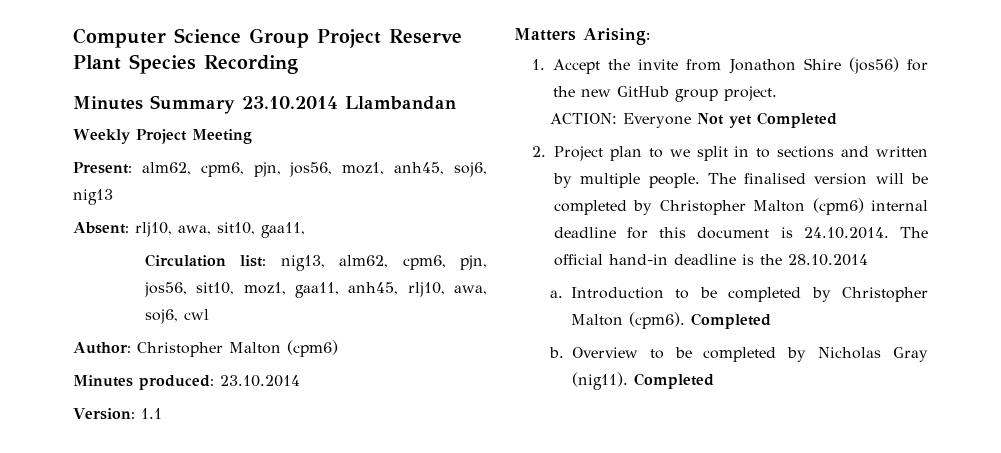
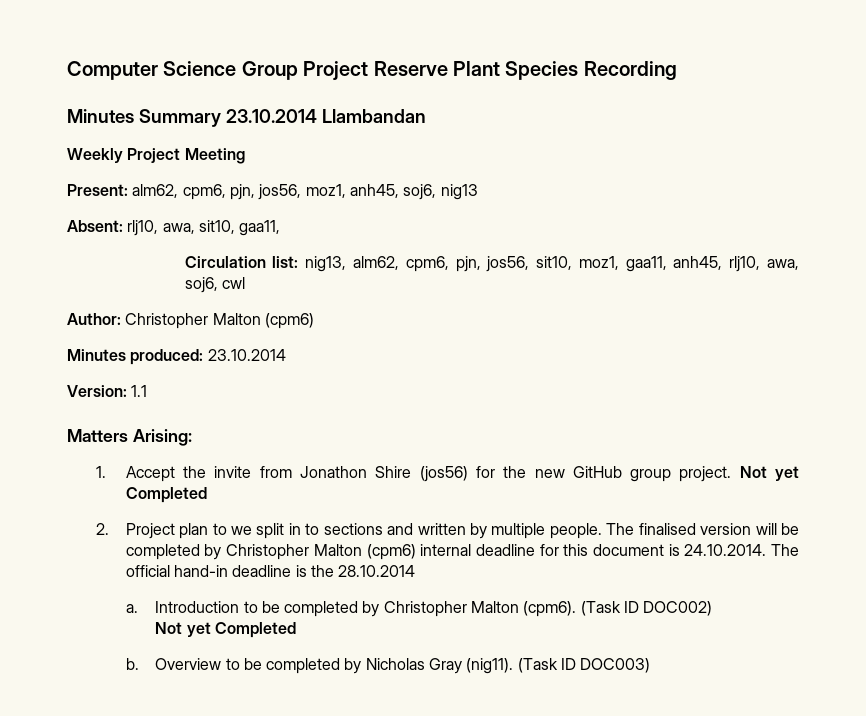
- 1. Accept the invite from Jonathon Shire (jos56) for the new GitHub group project.
- ACTION: Everyone Not yet Completed
+ 1. Accept the invite from Jonathon Shire (jos56) for the new GitHub group project. Not yet Completed
- Introduction to be completed by Christopher Malton (cpm6). Completed
+ Introduction to be completed by Christopher Malton (cpm6). (Task ID DOC002)
+ Not yet Completed
- Overview to be completed by Nicholas Gray (nig11). Completed
+ Overview to be completed by Nicholas Gray (nig11). (Task ID DOC003)

